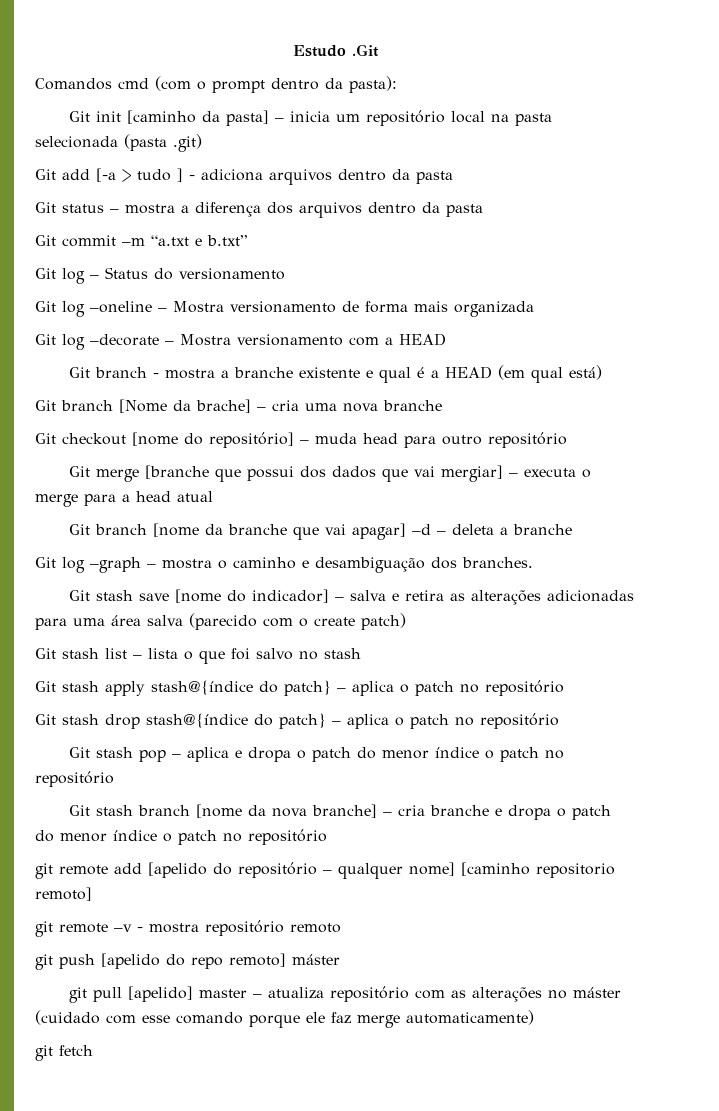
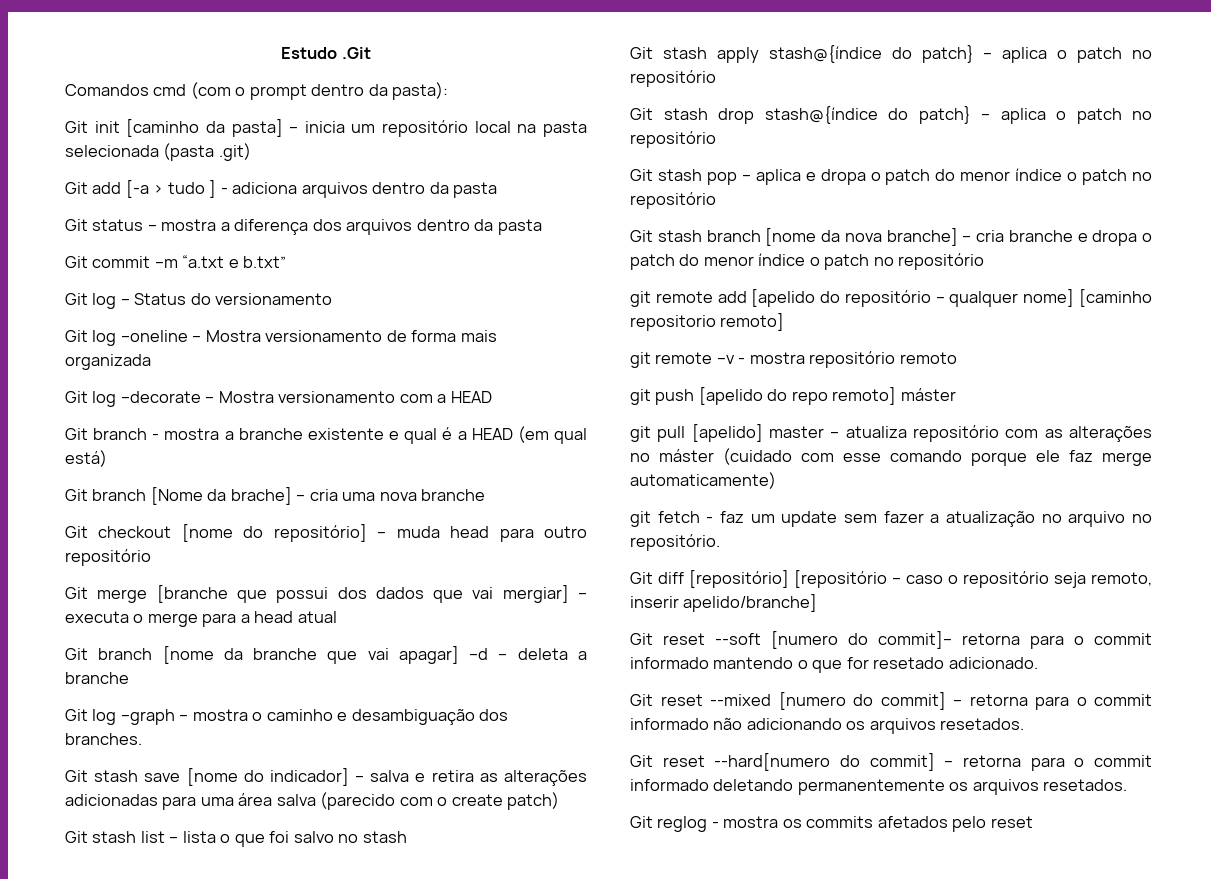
- git fetch
+ git fetch - faz um update sem fazer a atualização no arquivo no repositório.
+ Git diff [repositório] [repositório – caso o repositório seja remoto, inserir apelido/branche]
+ Git reset --soft [numero do commit]– retorna para o commit informado mantendo o que for resetado adicionado.
+ Git reset --mixed [numero do commit] – retorna para o commit informado não adicionando os arquivos resetados.
+ Git reset --hard[numero do commit] – retorna para o commit informado deletando permanentemente os arquivos resetados.
+ Git reglog - mostra os commits afetados pelo reset

